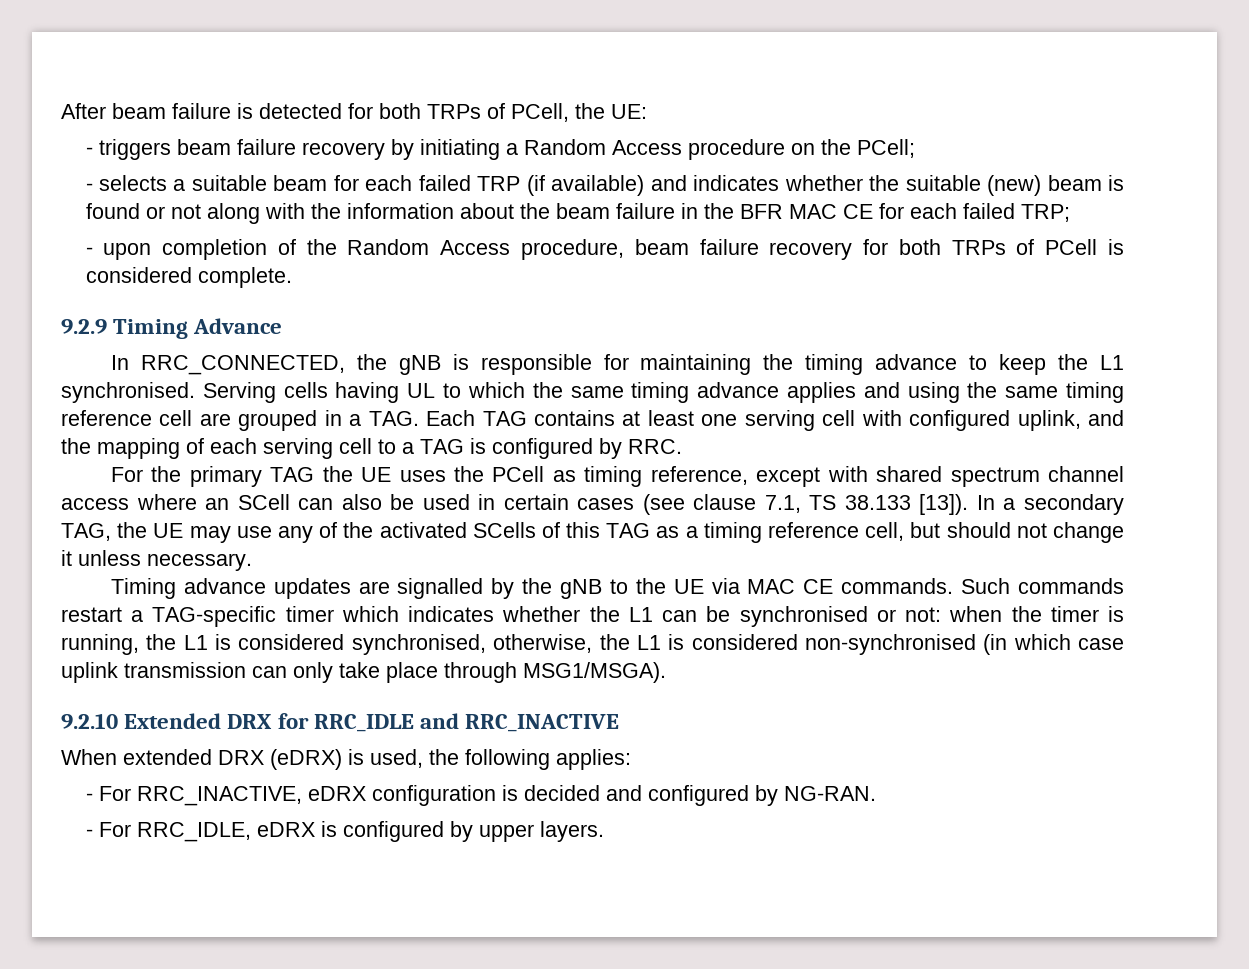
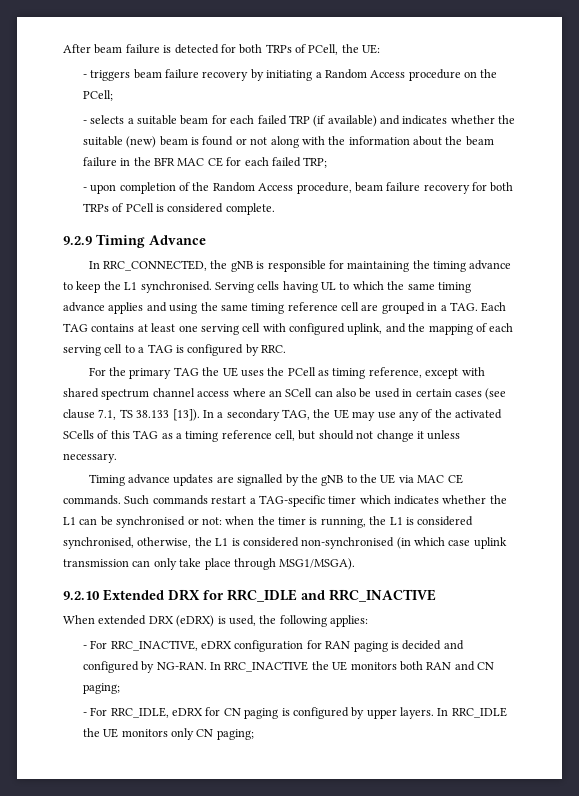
- - For RRC_INACTIVE, eDRX configuration is decided and configured by NG-RAN.
+ - For RRC_INACTIVE, eDRX configuration for RAN paging is decided and configured by NG-RAN. In RRC_INACTIVE the UE monitors both RAN and CN paging;
- - For RRC_IDLE, eDRX is configured by upper layers.
+ - For RRC_IDLE, eDRX for CN paging is configured by upper layers.
+ In RRC_IDLE the UE monitors only CN paging;

